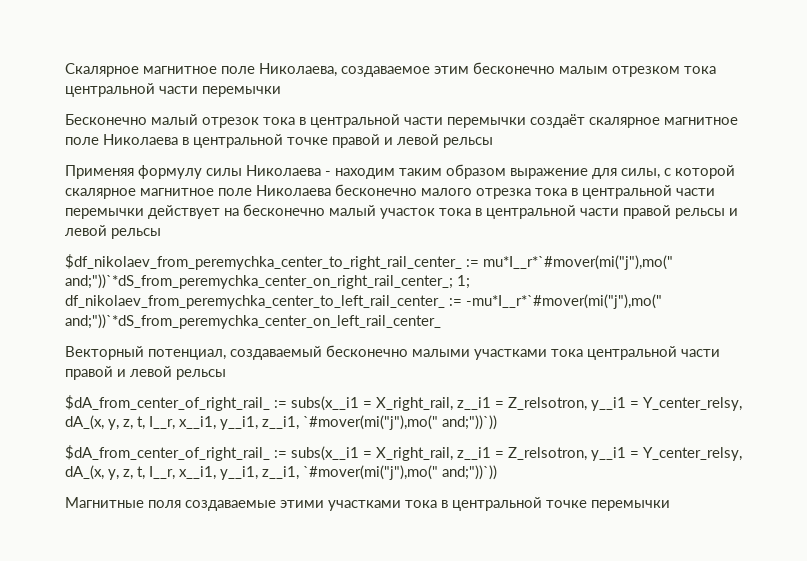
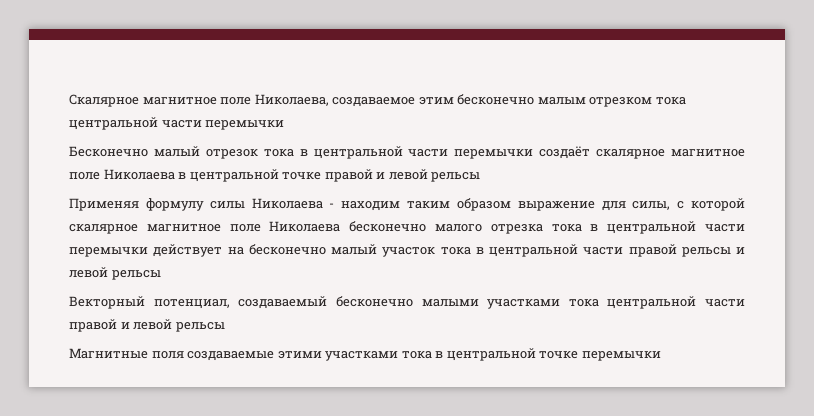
- $df_nikolaev_from_peremychka_center_to_right_rail_center_ := mu*I__r*`#mover(mi("j"),mo(" and;"))`*dS_from_peremychka_center_on_right_rail_center_; 1; df_nikolaev_from_peremychka_center_to_left_rail_center_ := -mu*I__r*`#mover(mi("j"),mo(" and;"))`*dS_from_peremychka_center_on_left_rail_center_
  Векторный потенциал, создаваемый бесконечно малыми участками тока центральной части правой и левой рельсы
- $dA_from_center_of_right_rail_ := subs(x__i1 = X_right_rail, z__i1 = Z_relsotron, y__i1 = Y_center_relsy, dA_(x, y, z, t, I__r, x__i1, y__i1, z__i1, `#mover(mi("j"),mo(" and;"))`))
- $dA_from_center_of_right_rail_ := subs(x__i1 = X_right_rail, z__i1 = Z_relsotron, y__i1 = Y_center_relsy, dA_(x, y, z, t, I__r, x__i1, y__i1, z__i1, `#mover(mi("j"),mo(" and;"))`))

